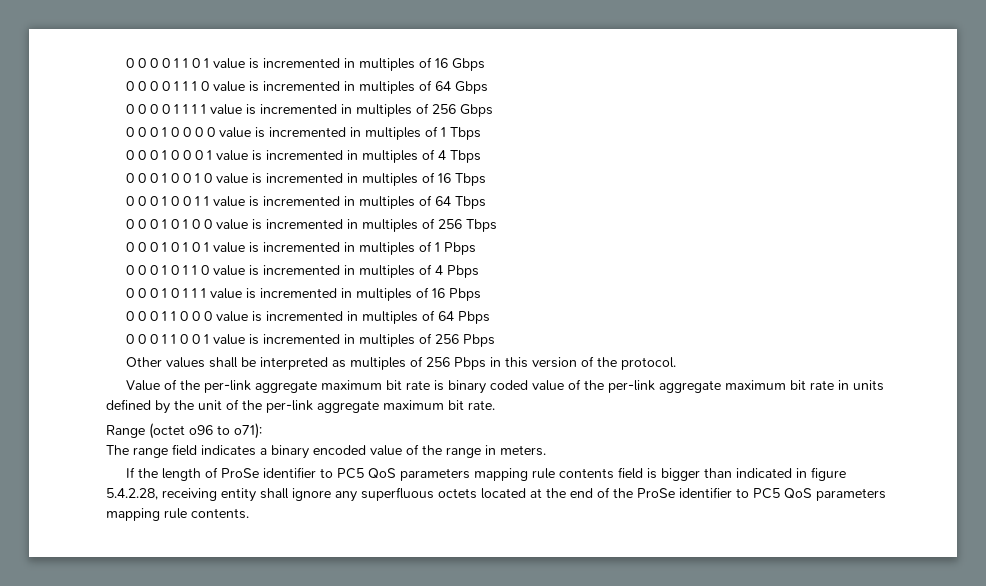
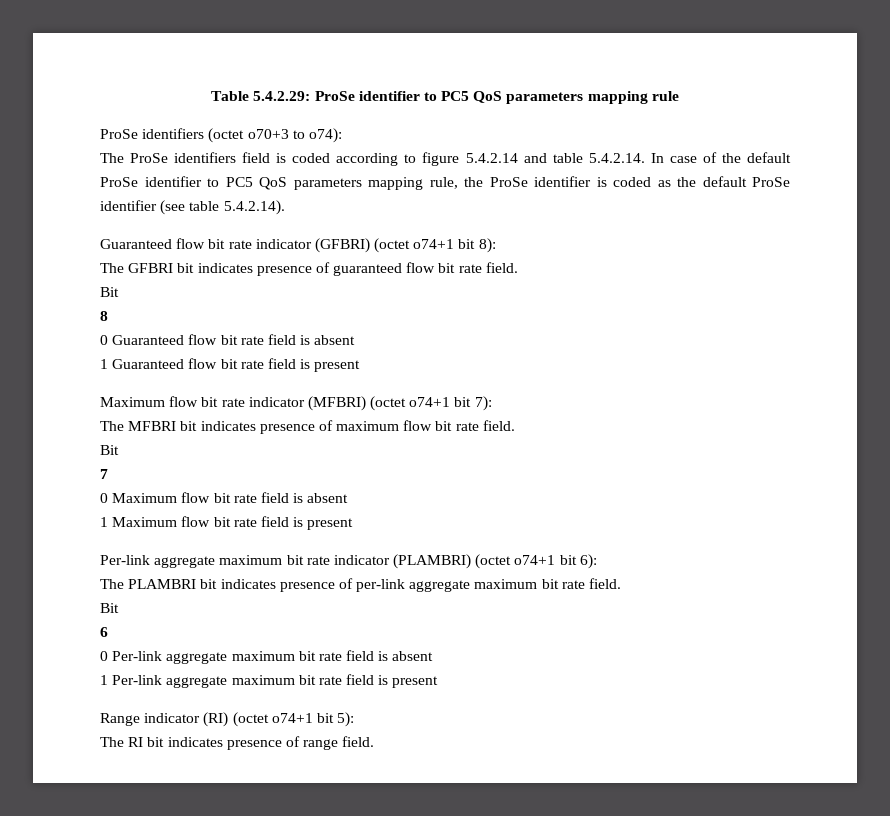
- 0 0 0 0 1 1 0 1 value is incremented in multiples of 16 Gbps
- 0 0 0 0 1 1 1 0 value is incremented in multiples of 64 Gbps
- 0 0 0 0 1 1 1 1 value is incremented in multiples of 256 Gbps
- 0 0 0 1 0 0 0 0 value is incremented in multiples of 1 Tbps
- 0 0 0 1 0 0 0 1 value is incremented in multiples of 4 Tbps
- 0 0 0 1 0 0 1 0 value is incremented in multiples of 16 Tbps
- 0 0 0 1 0 0 1 1 value is incremented in multiples of 64 Tbps
- 0 0 0 1 0 1 0 0 value is incremented in multiples of 256 Tbps
- 0 0 0 1 0 1 0 1 value is incremented in multiples of 1 Pbps
- 0 0 0 1 0 1 1 0 value is incremented in multiples of 4 Pbps
- 0 0 0 1 0 1 1 1 value is incremented in multiples of 16 Pbps
- 0 0 0 1 1 0 0 0 value is incremented in multiples of 64 Pbps
- 0 0 0 1 1 0 0 1 value is incremented in multiples of 256 Pbps
- Other values shall be interpreted as multiples of 256 Pbps in this version of the protocol.
- Value of the per-link aggregate maximum bit rate is binary coded value of the per-link aggregate maximum bit rate in units defined by the unit of the per-link aggregate maximum bit rate.
- Range (octet o96 to o71):
- The range field indicates a binary encoded value of the range in meters.
- If the length of ProSe identifier to PC5 QoS parameters mapping rule contents field is bigger than indicated in figure 5.4.2.28, receiving entity shall ignore any superfluous octets located at the end of the ProSe identifier to PC5 QoS parameters mapping rule contents.
+ Table 5.4.2.29: ProSe identifier to PC5 QoS parameters mapping rule
+ ProSe identifiers (octet o70+3 to o74):
+ The ProSe identifiers field is coded according to figure 5.4.2.14 and table 5.4.2.14. In case of the default ProSe identifier to PC5 QoS parameters mapping rule, the ProSe identifier is coded as the default ProSe identifier (see table 5.4.2.14).
+ Guaranteed flow bit rate indicator (GFBRI) (octet o74+1 bit 8):
+ The GFBRI bit indicates presence of guaranteed flow bit rate field.
+ Bit
+ 8
+ 0 Guaranteed flow bit rate field is absent
+ 1 Guaranteed flow bit rate field is present
+ Maximum flow bit rate indicator (MFBRI) (octet o74+1 bit 7):
+ The MFBRI bit indicates presence of maximum flow bit rate field.
+ Bit
+ 7
+ 0 Maximum flow bit rate field is absent
+ 1 Maximum flow bit rate field is present
+ Per-link aggregate maximum bit rate indicator (PLAMBRI) (octet o74+1 bit 6):
+ The PLAMBRI bit indicates presence of per-link aggregate maximum bit rate field.
+ Bit
+ 6
+ 0 Per-link aggregate maximum bit rate field is absent
+ 1 Per-link aggregate maximum bit rate field is present
+ Range indicator (RI) (octet o74+1 bit 5):
+ The RI bit indicates presence of range field.

